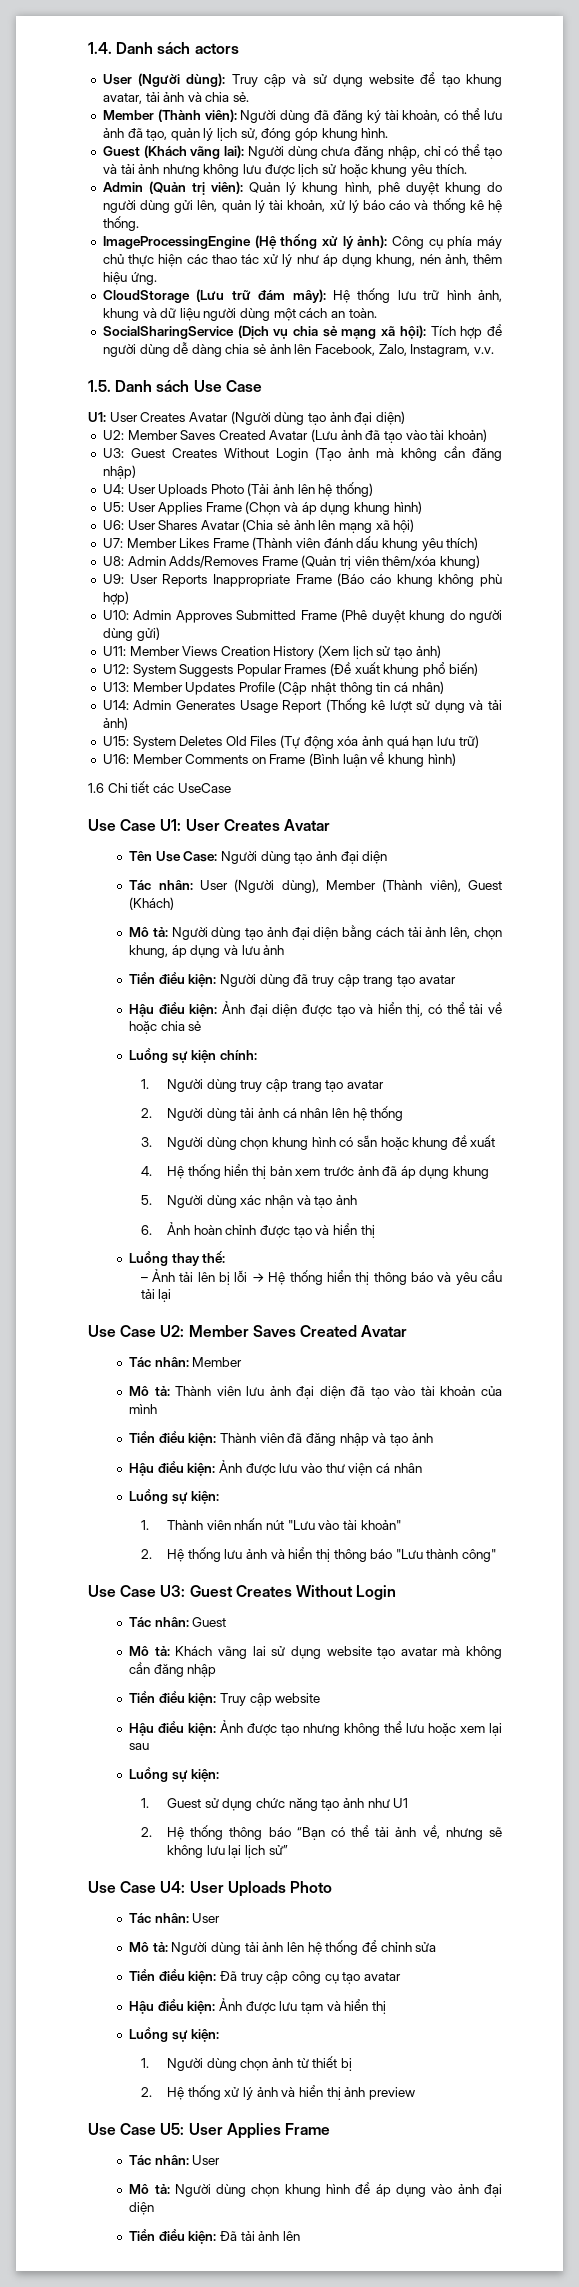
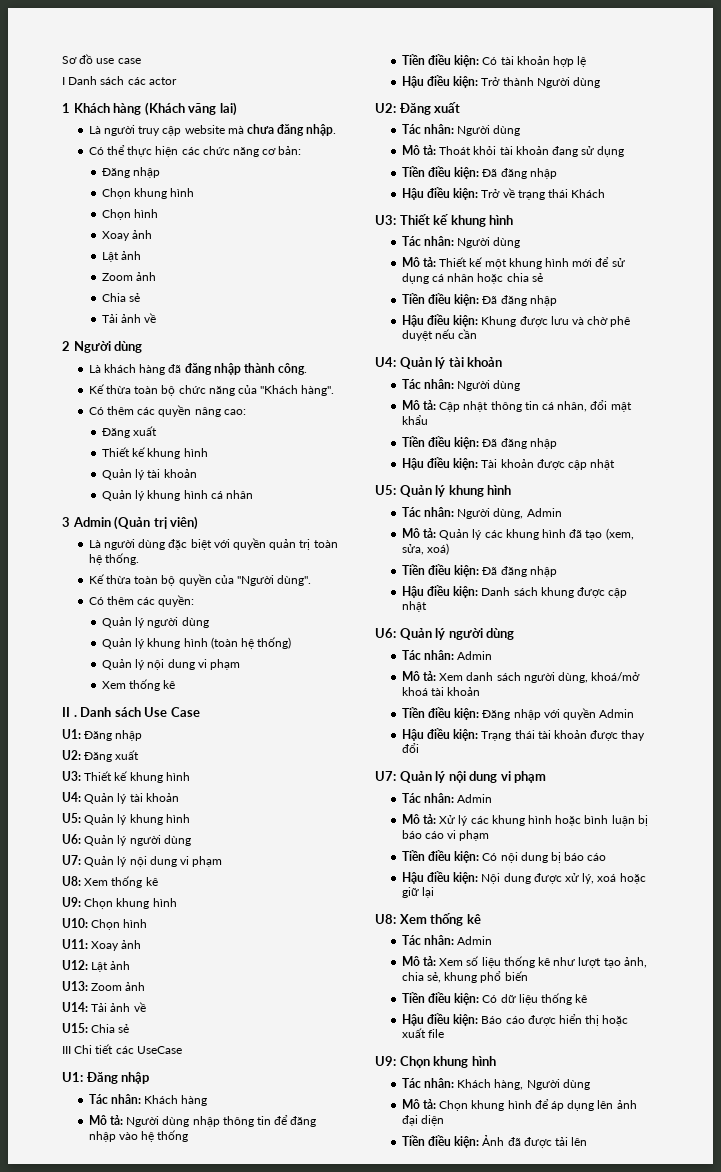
- 1.4. Danh sách actors
- User (Người dùng): Truy cập và sử dụng website để tạo khung avatar, tải ảnh và chia sẻ.
- Member (Thành viên): Người dùng đã đăng ký tài khoản, có thể lưu ảnh đã tạo, quản lý lịch sử, đóng góp khung hình.
- Guest (Khách vãng lai): Người dùng chưa đăng nhập, chỉ có thể tạo và tải ảnh nhưng không lưu được lịch sử hoặc khung yêu thích.
- Admin (Quản trị viên): Quản lý khung hình, phê duyệt khung do người dùng gửi lên, quản lý tài khoản, xử lý báo cáo và thống kê hệ thống.
- ImageProcessingEngine (Hệ thống xử lý ảnh): Công cụ phía máy chủ thực hiện các thao tác xử lý như áp dụng khung, nén ảnh, thêm hiệu ứng.
- CloudStorage (Lưu trữ đám mây): Hệ thống lưu trữ hình ảnh, khung và dữ liệu người dùng một cách an toàn.
- SocialSharingService (Dịch vụ chia sẻ mạng xã hội): Tích hợp để người dùng dễ dàng chia sẻ ảnh lên Facebook, Zalo, Instagram, v.v.
- 1.5. Danh sách Use Case
- U1: User Creates Avatar (Người dùng tạo ảnh đại diện)
- U2: Member Saves Created Avatar (Lưu ảnh đã tạo vào tài khoản)
- U3: Guest Creates Without Login (Tạo ảnh mà không cần đăng nhập)
- U4: User Uploads Photo (Tải ảnh lên hệ thống)
- U5: User Applies Frame (Chọn và áp dụng khung hình)
- U6: User Shares Avatar (Chia sẻ ảnh lên mạng xã hội)
- U7: Member Likes Frame (Thành viên đánh dấu khung yêu thích)
- U8: Admin Adds/Removes Frame (Quản trị viên thêm/xóa khung)
- U9: User Reports Inappropriate Frame (Báo cáo khung không phù hợp)
- U10: Admin Approves Submitted Frame (Phê duyệt khung do người dùng gửi)
- U11: Member Views Creation History (Xem lịch sử tạo ảnh)
- U12: System Suggests Popular Frames (Đề xuất khung phổ biến)
- U13: Member Updates Profile (Cập nhật thông tin cá nhân)
- U14: Admin Generates Usage Report (Thống kê lượt sử dụng và tải ảnh)
- U15: System Deletes Old Files (Tự động xóa ảnh quá hạn lưu trữ)
- U16: Member Comments on Frame (Bình luận về khung hình)
- 1.6 Chi tiết các UseCase
- Use Case U1: User Creates Avatar
- Tên Use Case: Người dùng tạo ảnh đại diện
- Tác nhân: User (Người dùng), Member (Thành viên), Guest (Khách)
- Mô tả: Người dùng tạo ảnh đại diện bằng cách tải ảnh lên, chọn khung, áp dụng và lưu ảnh
- Tiền điều kiện: Người dùng đã truy cập trang tạo avatar
- Hậu điều kiện: Ảnh đại diện được tạo và hiển thị, có thể tải về hoặc chia sẻ
- Luồng sự kiện chính:
- 1. Người dùng truy cập trang tạo avatar
- 2. Người dùng tải ảnh cá nhân lên hệ thống
- 3. Người dùng chọn khung hình có sẵn hoặc khung đề xuất
- 4. Hệ thống hiển thị bản xem trước ảnh đã áp dụng khung
- 5. Người dùng xác nhận và tạo ảnh
- 6. Ảnh hoàn chỉnh được tạo và hiển thị
- Luồng thay thế:
- – Ảnh tải lên bị lỗi → Hệ thống hiển thị thông báo và yêu cầu tải lại
- Use Case U2: Member Saves Created Avatar
- Tác nhân: Member
- Mô tả: Thành viên lưu ảnh đại diện đã tạo vào tài khoản của mình
- Tiền điều kiện: Thành viên đã đăng nhập và tạo ảnh
- Hậu điều kiện: Ảnh được lưu vào thư viện cá nhân
- Luồng sự kiện:
- 1. Thành viên nhấn nút "Lưu vào tài khoản"
- 2. Hệ thống lưu ảnh và hiển thị thông báo "Lưu thành công"
- Use Case U3: Guest Creates Without Login
- Tác nhân: Guest
- Mô tả: Khách vãng lai sử dụng website tạo avatar mà không cần đăng nhập
- Tiền điều kiện: Truy cập website
- Hậu điều kiện: Ảnh được tạo nhưng không thể lưu hoặc xem lại sau
- Luồng sự kiện:
- 1. Guest sử dụng chức năng tạo ảnh như U1
- 2. Hệ thống thông báo “Bạn có thể tải ảnh về, nhưng sẽ không lưu lại lịch sử”
- Use Case U4: User Uploads Photo
- Tác nhân: User
- Mô tả: Người dùng tải ảnh lên hệ thống để chỉnh sửa
- Tiền điều kiện: Đã truy cập công cụ tạo avatar
- Hậu điều kiện: Ảnh được lưu tạm và hiển thị
- Luồng sự kiện:
- 1. Người dùng chọn ảnh từ thiết bị
- 2. Hệ thống xử lý ảnh và hiển thị ảnh preview
- Use Case U5: User Applies Frame
- Tác nhân: User
- Mô tả: Người dùng chọn khung hình để áp dụng vào ảnh đại diện
+ Sơ đồ use case
+ I Danh sách các actor
+ 1 Khách hàng (Khách vãng lai)
+ Là người truy cập website mà chưa đăng nhập.
+ Có thể thực hiện các chức năng cơ bản:
+ Đăng nhập
+ Chọn khung hình
+ Chọn hình
+ Xoay ảnh
+ Lật ảnh
+ Zoom ảnh
+ Chia sẻ
+ Tải ảnh về
+ 2 Người dùng
+ Là khách hàng đã đăng nhập thành công.
+ Kế thừa toàn bộ chức năng của "Khách hàng".
+ Có thêm các quyền nâng cao:
+ Đăng xuất
+ Thiết kế khung hình
+ Quản lý tài khoản
+ Quản lý khung hình cá nhân
+ 3 Admin (Quản trị viên)
+ Là người dùng đặc biệt với quyền quản trị toàn hệ thống.
+ Kế thừa toàn bộ quyền của "Người dùng".
+ Có thêm các quyền:
+ Quản lý người dùng
+ Quản lý khung hình (toàn hệ thống)
+ Quản lý nội dung vi phạm
+ Xem thống kê
+ II . Danh sách Use Case
+ U1: Đăng nhập
+ U2: Đăng xuất
+ U3: Thiết kế khung hình
+ U4: Quản lý tài khoản
+ U5: Quản lý khung hình
+ U6: Quản lý người dùng
+ U7: Quản lý nội dung vi phạm
+ U8: Xem thống kê
+ U9: Chọn khung hình
+ U10: Chọn hình
+ U11: Xoay ảnh
+ U12: Lật ảnh
+ U13: Zoom ảnh
+ U14: Tải ảnh về
+ U15: Chia sẻ
+ III Chi tiết các UseCase
+ U1: Đăng nhập
+ Tác nhân: Khách hàng
+ Mô tả: Người dùng nhập thông tin để đăng nhập vào hệ thống
+ Tiền điều kiện: Có tài khoản hợp lệ
+ Hậu điều kiện: Trở thành Người dùng
+ U2: Đăng xuất
+ Tác nhân: Người dùng
+ Mô tả: Thoát khỏi tài khoản đang sử dụng
+ Tiền điều kiện: Đã đăng nhập
+ Hậu điều kiện: Trở về trạng thái Khách
+ U3: Thiết kế khung hình
+ Tác nhân: Người dùng
+ Mô tả: Thiết kế một khung hình mới để sử dụng cá nhân hoặc chia sẻ
+ Tiền điều kiện: Đã đăng nhập
+ Hậu điều kiện: Khung được lưu và chờ phê duyệt nếu cần
+ U4: Quản lý tài khoản
+ Tác nhân: Người dùng
+ Mô tả: Cập nhật thông tin cá nhân, đổi mật khẩu
+ Tiền điều kiện: Đã đăng nhập
+ Hậu điều kiện: Tài khoản được cập nhật
+ U5: Quản lý khung hình
+ Tác nhân: Người dùng, Admin
+ Mô tả: Quản lý các khung hình đã tạo (xem, sửa, xoá)
+ Tiền điều kiện: Đã đăng nhập
+ Hậu điều kiện: Danh sách khung được cập nhật
+ U6: Quản lý người dùng
+ Tác nhân: Admin
+ Mô tả: Xem danh sách người dùng, khoá/mở khoá tài khoản
+ Tiền điều kiện: Đăng nhập với quyền Admin
+ Hậu điều kiện: Trạng thái tài khoản được thay đổi
+ U7: Quản lý nội dung vi phạm
+ Tác nhân: Admin
+ Mô tả: Xử lý các khung hình hoặc bình luận bị báo cáo vi phạm
+ Tiền điều kiện: Có nội dung bị báo cáo
+ Hậu điều kiện: Nội dung được xử lý, xoá hoặc giữ lại
+ U8: Xem thống kê
+ Tác nhân: Admin
+ Mô tả: Xem số liệu thống kê như lượt tạo ảnh, chia sẻ, khung phổ biến
+ Tiền điều kiện: Có dữ liệu thống kê
+ Hậu điều kiện: Báo cáo được hiển thị hoặc xuất file
+ U9: Chọn khung hình
+ Tác nhân: Khách hàng, Người dùng
+ Mô tả: Chọn khung hình để áp dụng lên ảnh đại diện
- Tiền điều kiện: Đã tải ảnh lên
+ Tiền điều kiện: Ảnh đã được tải lên

